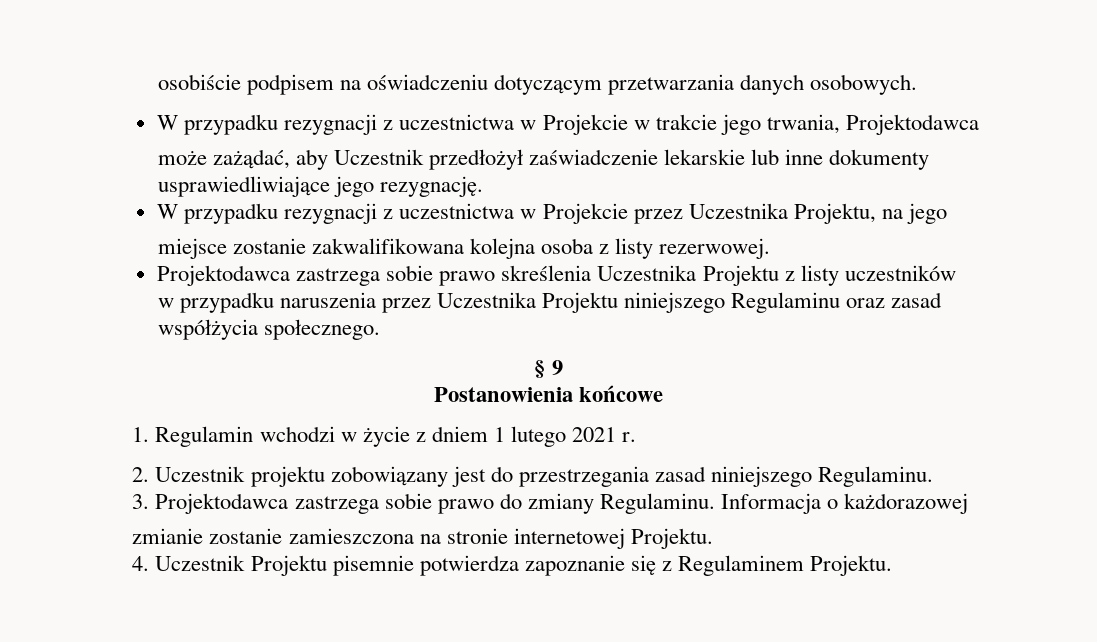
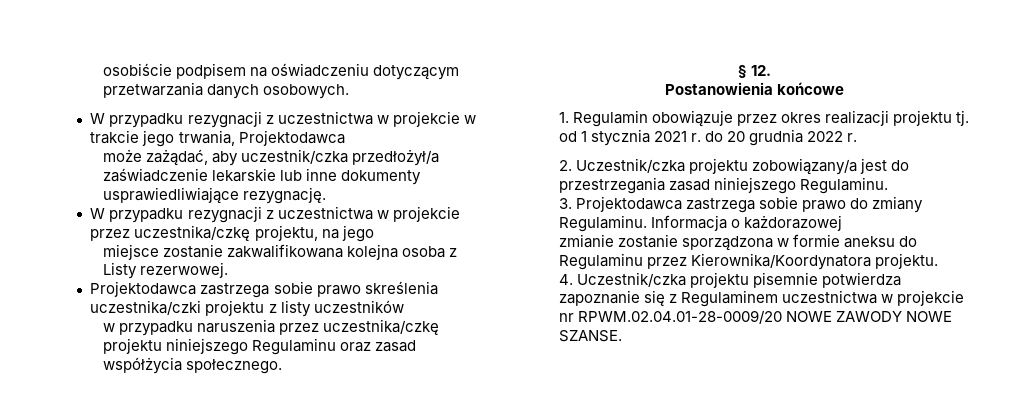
- W przypadku rezygnacji z uczestnictwa w Projekcie w trakcie jego trwania, Projektodawca
+ W przypadku rezygnacji z uczestnictwa w projekcie w trakcie jego trwania, Projektodawca
- może zażądać, aby Uczestnik przedłożył zaświadczenie lekarskie lub inne dokumenty usprawiedliwiające jego rezygnację.
+ może zażądać, aby uczestnik/czka przedłożył/a zaświadczenie lekarskie lub inne dokumenty usprawiedliwiające rezygnację.
- W przypadku rezygnacji z uczestnictwa w Projekcie przez Uczestnika Projektu, na jego
+ W przypadku rezygnacji z uczestnictwa w projekcie przez uczestnika/czkę projektu, na jego
- miejsce zostanie zakwalifikowana kolejna osoba z listy rezerwowej.
+ miejsce zostanie zakwalifikowana kolejna osoba z Listy rezerwowej.
- Projektodawca zastrzega sobie prawo skreślenia Uczestnika Projektu z listy uczestników
+ Projektodawca zastrzega sobie prawo skreślenia uczestnika/czki projektu z listy uczestników
- w przypadku naruszenia przez Uczestnika Projektu niniejszego Regulaminu oraz zasad współżycia społecznego.
+ w przypadku naruszenia przez uczestnika/czkę projektu niniejszego Regulaminu oraz zasad współżycia społecznego.
- § 9
+ § 12.
- 1. Regulamin wchodzi w życie z dniem 1 lutego 2021 r.
- 2. Uczestnik projektu zobowiązany jest do przestrzegania zasad niniejszego Regulaminu.
+ 1. Regulamin obowiązuje przez okres realizacji projektu tj. od 1 stycznia 2021 r. do 20 grudnia 2022 r.
+ 2. Uczestnik/czka projektu zobowiązany/a jest do przestrzegania zasad niniejszego Regulaminu.
- zmianie zostanie zamieszczona na stronie internetowej Projektu.
+ zmianie zostanie sporządzona w formie aneksu do Regulaminu przez Kierownika/Koordynatora projektu.
- 4. Uczestnik Projektu pisemnie potwierdza zapoznanie się z Regulaminem Projektu.
+ 4. Uczestnik/czka projektu pisemnie potwierdza zapoznanie się z Regulaminem uczestnictwa w projekcie nr RPWM.02.04.01-28-0009/20 NOWE ZAWODY NOWE SZANSE.

